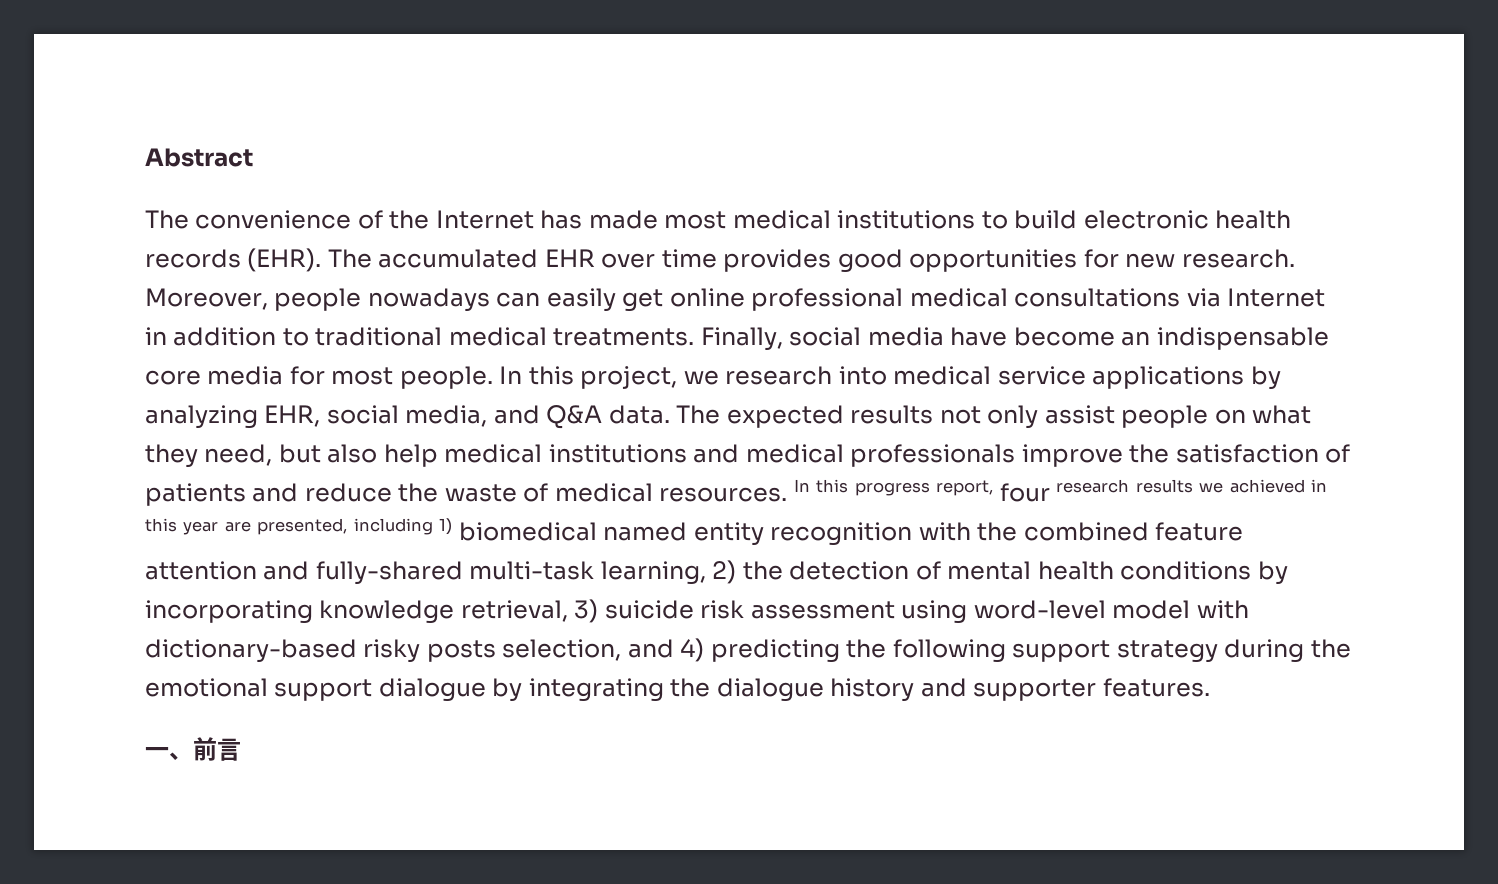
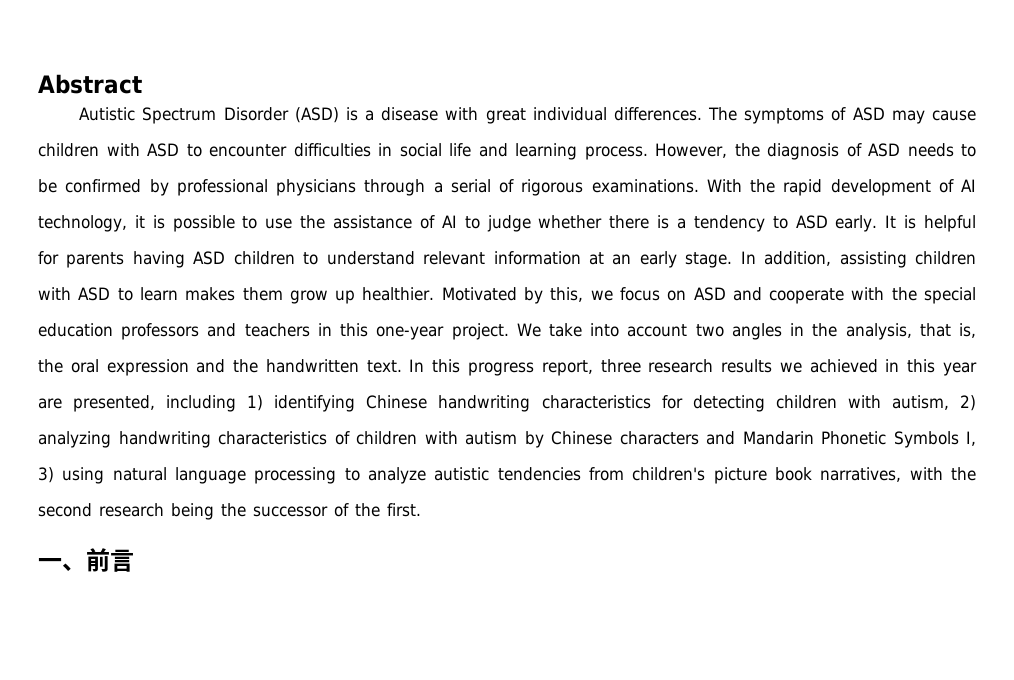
- The convenience of the Internet has made most medical institutions to build electronic health records (EHR). The accumulated EHR over time provides good opportunities for new research. Moreover, people nowadays can easily get online professional medical consultations via Internet in addition to traditional medical treatments. Finally, social media have become an indispensable core media for most people. In this project, we research into medical service applications by analyzing EHR, social media, and Q&A data. The expected results not only assist people on what they need, but also help medical institutions and medical professionals improve the satisfaction of patients and reduce the waste of medical resources.
+ Autistic Spectrum Disorder (ASD) is a disease with great individual differences. The symptoms of ASD may cause children with ASD to encounter difficulties in social life and learning process. However, the diagnosis of ASD needs to be confirmed by professional physicians through a serial of rigorous examinations. With the rapid development of AI technology, it is possible to use the assistance of AI to judge whether there is a tendency to ASD early. It is helpful for parents having ASD children to understand relevant information at an early stage. In addition, assisting children with ASD to learn makes them grow up healthier. Motivated by this, we focus on ASD and cooperate with the special education professors and teachers in this one-year project. We take into account two angles in the analysis, that is, the oral expression and the handwritten text.
- In this progress report, four research results we achieved in this year are presented, including 1) biomedical named entity recognition with the combined feature attention and fully-shared multi-task learning, 2) the detection of mental health conditions by incorporating knowledge retrieval, 3) suicide risk assessment using word-level model with dictionary-based risky posts selection, and 4) predicting the following support strategy during the emotional support dialogue by integrating the dialogue history and supporter features.
+ In this progress report, three research results we achieved in this year are presented, including 1) identifying Chinese handwriting characteristics for detecting children with autism, 2) analyzing handwriting characteristics of children with autism by Chinese characters and Mandarin Phonetic Symbols I, 3) using natural language processing to analyze autistic tendencies from children's picture book narratives, with the second research being the successor of the first.

